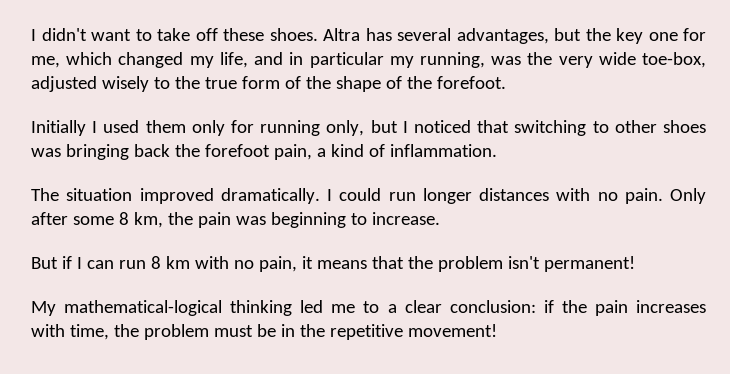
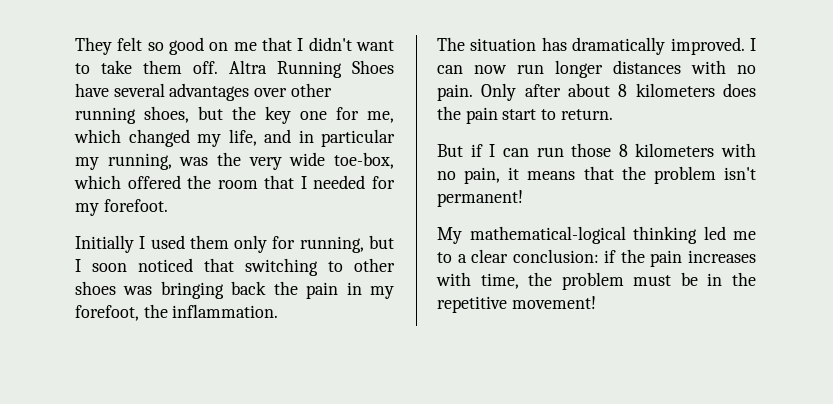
- I didn't want to take off these shoes. Altra has several advantages, but the key one for me, which changed my life, and in particular my running, was the very wide toe-box, adjusted wisely to the true form of the shape of the forefoot.
+ They felt so good on me that I didn't want to take them off. Altra Running Shoes have several advantages over other running shoes, but the key one for me, which changed my life, and in particular my running, was the very wide toe-box, which offered the room that I needed for my forefoot.
- Initially I used them only for running only, but I noticed that switching to other shoes was bringing back the forefoot pain, a kind of inflammation.
- The situation improved dramatically. I could run longer distances with no pain.
+ Initially I used them only for running, but I soon noticed that switching to other shoes was bringing back the pain in my forefoot, the inflammation.
+ The situation has dramatically improved. I can now run longer distances with no pain.
- Only after some 8 km, the pain was beginning to increase.
+ Only after about 8 kilometers does the pain start to return.
- But if I can run 8 km with no pain, it means that the problem isn't permanent!
+ But if I can run those 8 kilometers with no pain, it means that the problem isn't permanent!

